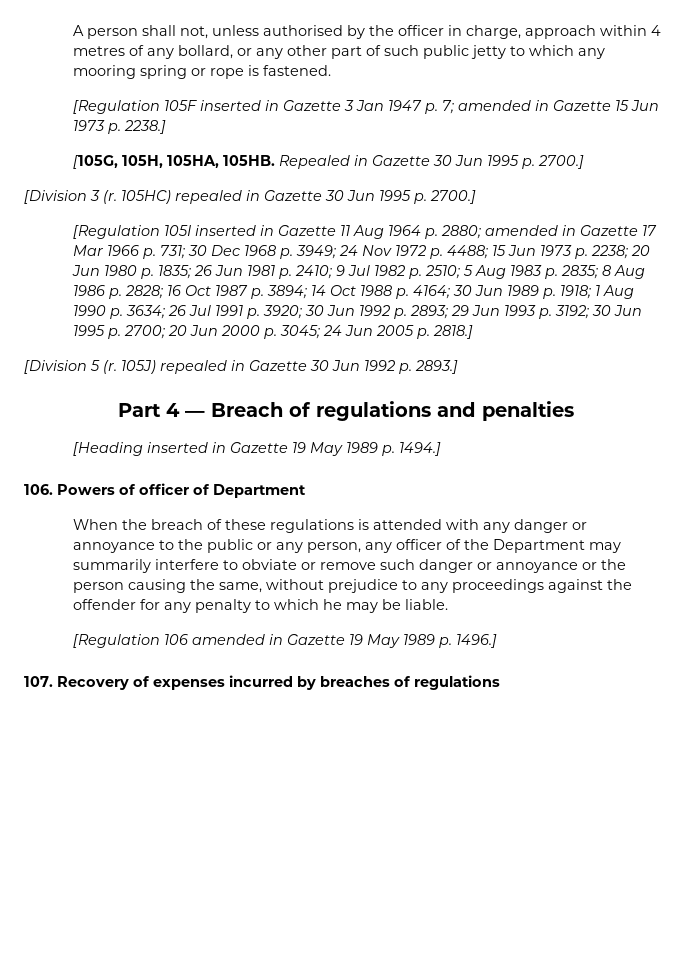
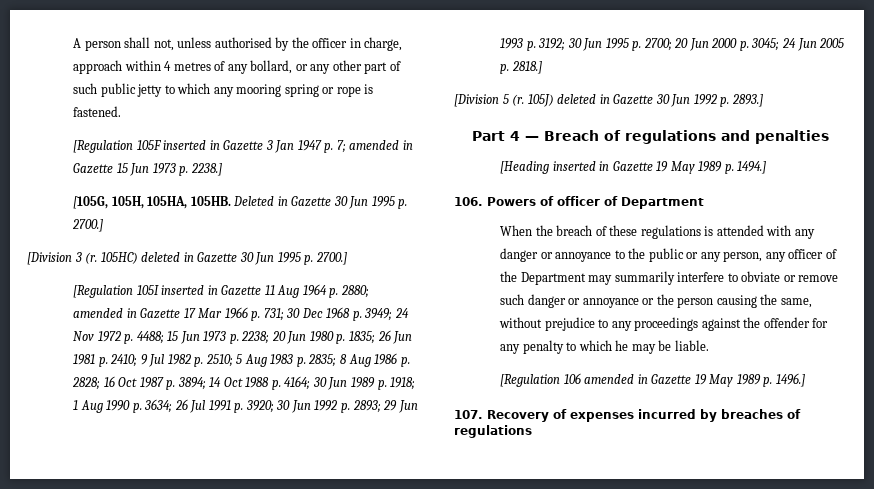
- Repealed in Gazette 30 Jun 1995 p. 2700.]
+ Deleted in Gazette 30 Jun 1995 p. 2700.]
- 105HC) repealed in Gazette 30 Jun 1995 p. 2700.]
+ 105HC) deleted in Gazette 30 Jun 1995 p. 2700.]
- 105J) repealed in Gazette 30 Jun 1992 p. 2893.]
+ 105J) deleted in Gazette 30 Jun 1992 p. 2893.]

